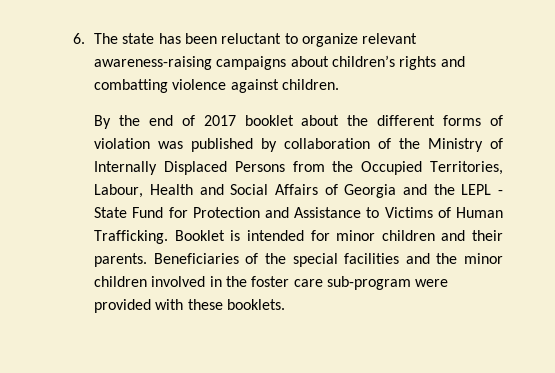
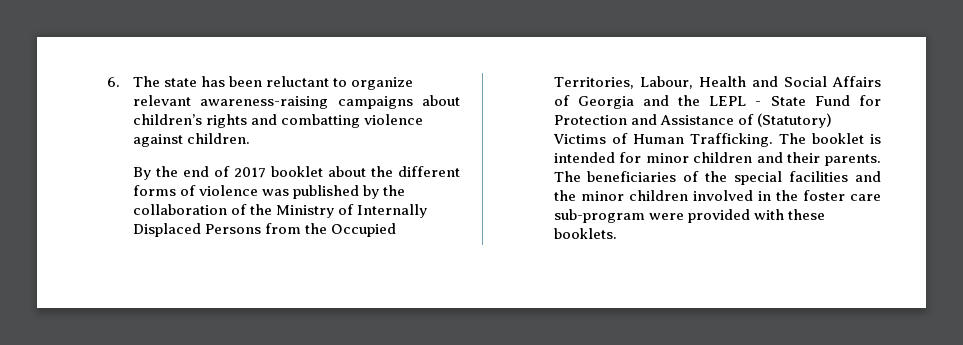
- By the end of 2017 booklet about the different forms of violation was published by collaboration of the Ministry of Internally Displaced Persons from the Occupied Territories, Labour, Health and Social Affairs of Georgia and the LEPL - State Fund for Protection and Assistance to Victims of Human Trafficking.
+ By the end of 2017 booklet about the different forms of violence was published by the collaboration of the Ministry of Internally Displaced Persons from the Occupied Territories, Labour, Health and Social Affairs of Georgia and the LEPL - State Fund for Protection and Assistance of (Statutory) Victims of Human Trafficking.
- Booklet is intended for minor children and their parents.
+ The booklet is intended for minor children and their parents.
- Beneficiaries of the special facilities and the minor children involved in the foster care sub-program were provided with these booklets.
+ The beneficiaries of the special facilities and the minor children involved in the foster care sub-program were provided with these booklets.

